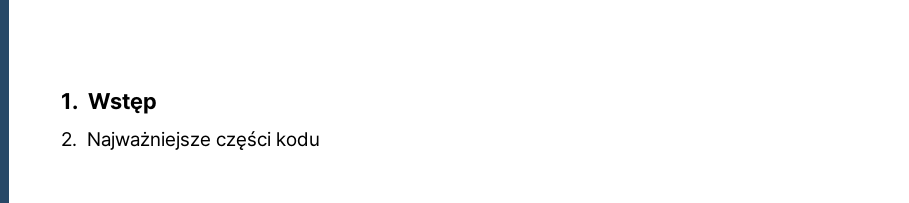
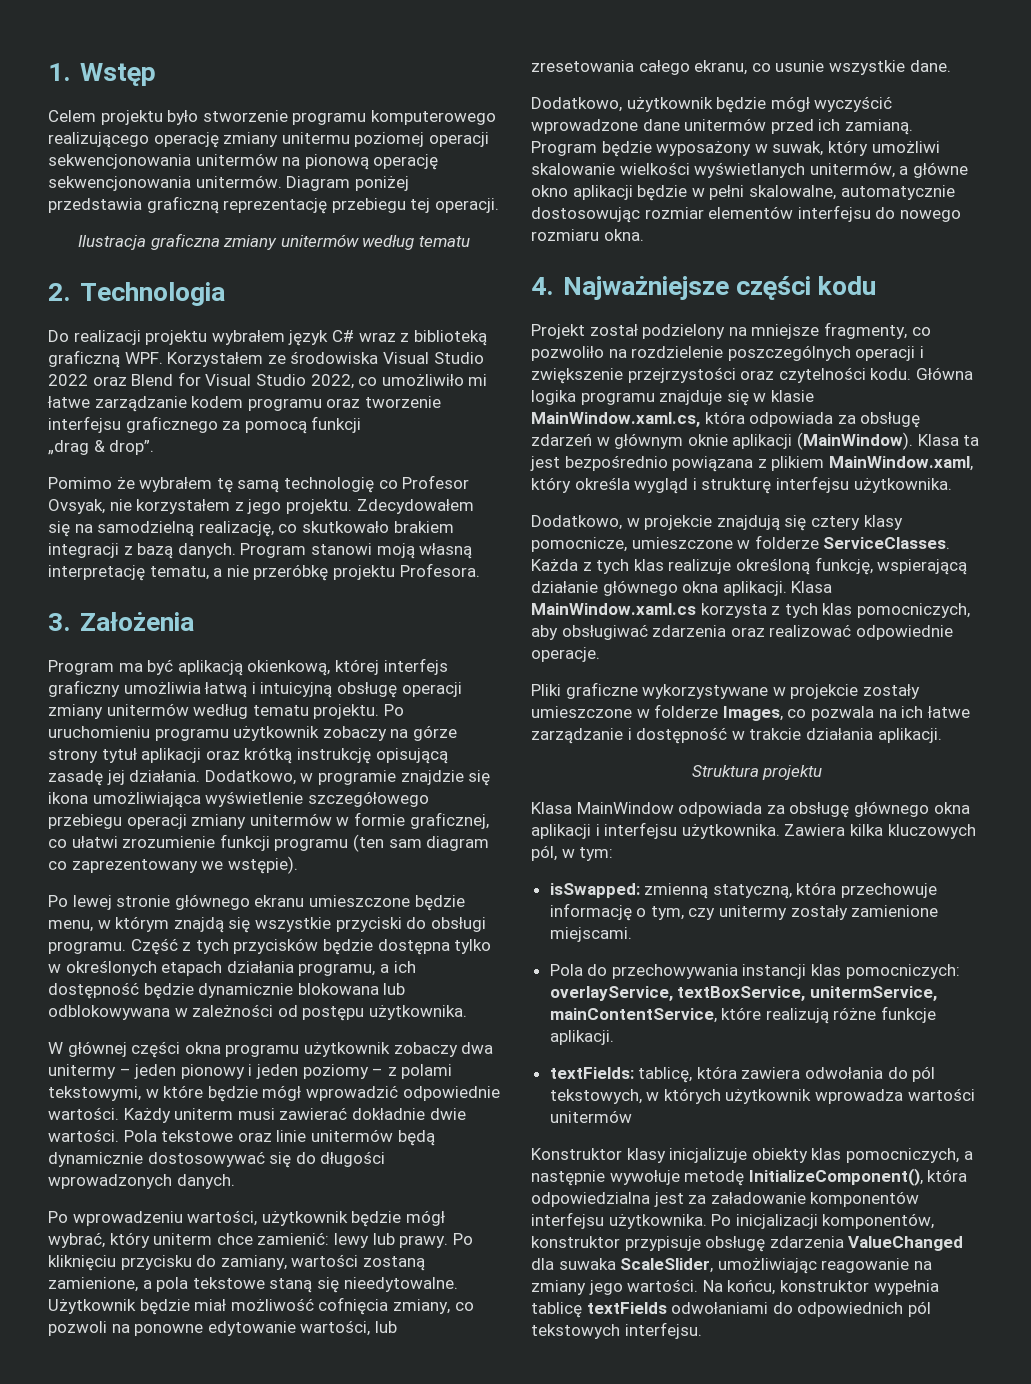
- 2. Najważniejsze części kodu
+ Celem projektu było stworzenie programu komputerowego realizującego operację zmiany unitermu poziomej operacji sekwencjonowania unitermów na pionową operację sekwencjonowania unitermów. Diagram poniżej przedstawia graficzną reprezentację przebiegu tej operacji.
+ Ilustracja graficzna zmiany unitermów według tematu
+ 2. Technologia
+ Do realizacji projektu wybrałem język C# wraz z biblioteką graficzną WPF. Korzystałem ze środowiska Visual Studio 2022 oraz Blend for Visual Studio 2022, co umożliwiło mi łatwe zarządzanie kodem programu oraz tworzenie interfejsu graficznego za pomocą funkcji
+ „drag & drop”.
+ Pomimo że wybrałem tę samą technologię co Profesor Ovsyak, nie korzystałem z jego projektu. Zdecydowałem się na samodzielną realizację, co skutkowało brakiem integracji z bazą danych. Program stanowi moją własną interpretację tematu, a nie przeróbkę projektu Profesora.
+ 3. Założenia
+ Program ma być aplikacją okienkową, której interfejs graficzny umożliwia łatwą i intuicyjną obsługę operacji zmiany unitermów według tematu projektu. Po uruchomieniu programu użytkownik zobaczy na górze strony tytuł aplikacji oraz krótką instrukcję opisującą zasadę jej działania. Dodatkowo, w programie znajdzie się ikona umożliwiająca wyświetlenie szczegółowego przebiegu operacji zmiany unitermów w formie graficznej, co ułatwi zrozumienie funkcji programu (ten sam diagram co zaprezentowany we wstępie).
+ Po lewej stronie głównego ekranu umieszczone będzie menu, w którym znajdą się wszystkie przyciski do obsługi programu. Część z tych przycisków będzie dostępna tylko w określonych etapach działania programu, a ich dostępność będzie dynamicznie blokowana lub odblokowywana w zależności od postępu użytkownika.
+ W głównej części okna programu użytkownik zobaczy dwa unitermy – jeden pionowy i jeden poziomy – z polami tekstowymi, w które będzie mógł wprowadzić odpowiednie wartości. Każdy uniterm musi zawierać dokładnie dwie wartości. Pola tekstowe oraz linie unitermów będą dynamicznie dostosowywać się do długości wprowadzonych danych.
+ Po wprowadzeniu wartości, użytkownik będzie mógł wybrać, który uniterm chce zamienić: lewy lub prawy. Po kliknięciu przycisku do zamiany, wartości zostaną zamienione, a pola tekstowe staną się nieedytowalne. Użytkownik będzie miał możliwość cofnięcia zmiany, co pozwoli na ponowne edytowanie wartości, lub zresetowania całego ekranu, co usunie wszystkie dane.
+ Dodatkowo, użytkownik będzie mógł wyczyścić wprowadzone dane unitermów przed ich zamianą. Program będzie wyposażony w suwak, który umożliwi skalowanie wielkości wyświetlanych unitermów, a główne okno aplikacji będzie w pełni skalowalne, automatycznie dostosowując rozmiar elementów interfejsu do nowego rozmiaru okna.
+ 4. Najważniejsze części kodu
+ Projekt został podzielony na mniejsze fragmenty, co pozwoliło na rozdzielenie poszczególnych operacji i zwiększenie przejrzystości oraz czytelności kodu. Główna logika programu znajduje się w klasie MainWindow.xaml.cs, która odpowiada za obsługę zdarzeń w głównym oknie aplikacji (MainWindow). Klasa ta jest bezpośrednio powiązana z plikiem MainWindow.xaml, który określa wygląd i strukturę interfejsu użytkownika.
+ Dodatkowo, w projekcie znajdują się cztery klasy pomocnicze, umieszczone w folderze ServiceClasses. Każda z tych klas realizuje określoną funkcję, wspierającą działanie głównego okna aplikacji. Klasa MainWindow.xaml.cs korzysta z tych klas pomocniczych, aby obsługiwać zdarzenia oraz realizować odpowiednie operacje.
+ Pliki graficzne wykorzystywane w projekcie zostały umieszczone w folderze Images, co pozwala na ich łatwe zarządzanie i dostępność w trakcie działania aplikacji.
+ Struktura projektu
+ Klasa MainWindow odpowiada za obsługę głównego okna aplikacji i interfejsu użytkownika. Zawiera kilka kluczowych pól, w tym:
+ isSwapped: zmienną statyczną, która przechowuje informację o tym, czy unitermy zostały zamienione miejscami.
+ Pola do przechowywania instancji klas pomocniczych: overlayService, textBoxService, unitermService, mainContentService, które realizują różne funkcje aplikacji.
+ textFields: tablicę, która zawiera odwołania do pól tekstowych, w których użytkownik wprowadza wartości unitermów
+ Konstruktor klasy inicjalizuje obiekty klas pomocniczych, a następnie wywołuje metodę InitializeComponent(), która odpowiedzialna jest za załadowanie komponentów interfejsu użytkownika. Po inicjalizacji komponentów, konstruktor przypisuje obsługę zdarzenia ValueChanged dla suwaka ScaleSlider, umożliwiając reagowanie na zmiany jego wartości. Na końcu, konstruktor wypełnia tablicę textFields odwołaniami do odpowiednich pól tekstowych interfejsu.

